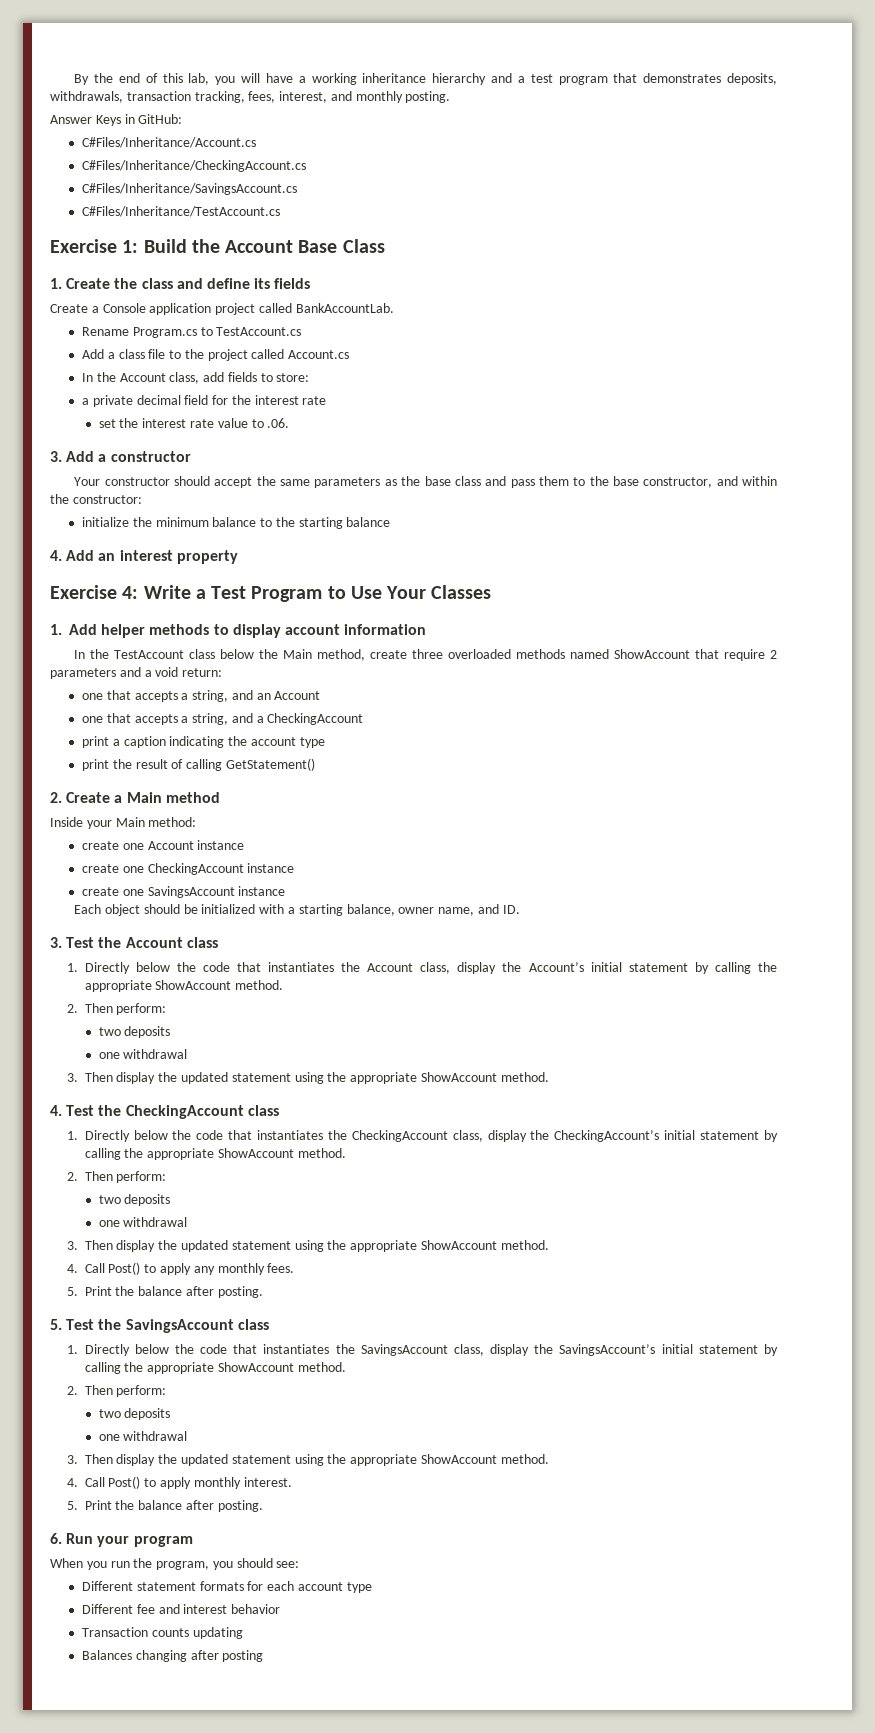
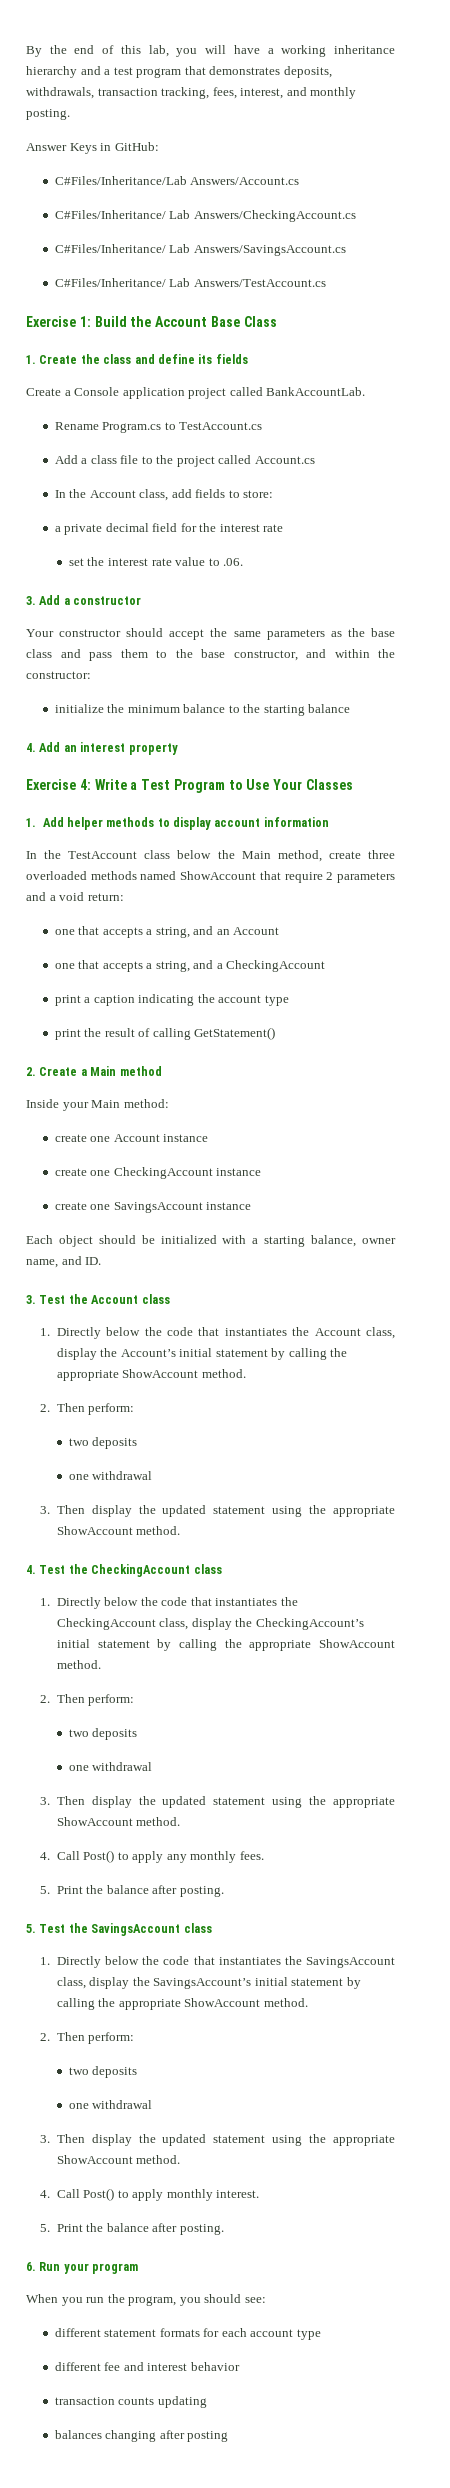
- C#Files/Inheritance/Account.cs
- C#Files/Inheritance/CheckingAccount.cs
- C#Files/Inheritance/SavingsAccount.cs
- C#Files/Inheritance/TestAccount.cs
+ C#Files/Inheritance/Lab Answers/Account.cs
+ C#Files/Inheritance/ Lab Answers/CheckingAccount.cs
+ C#Files/Inheritance/ Lab Answers/SavingsAccount.cs
+ C#Files/Inheritance/ Lab Answers/TestAccount.cs
- Different statement formats for each account type
+ different statement formats for each account type
- Different fee and interest behavior
+ different fee and interest behavior
- Transaction counts updating
+ transaction counts updating
- Balances changing after posting
+ balances changing after posting

